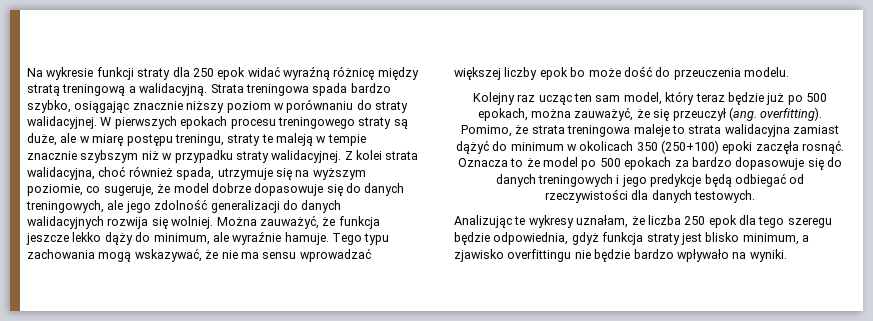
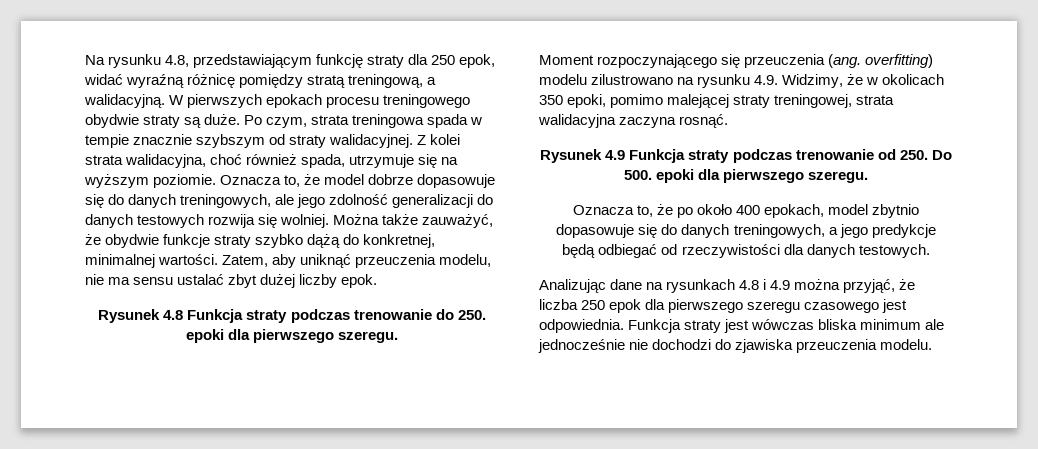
- Na wykresie funkcji straty dla 250 epok widać wyraźną różnicę między stratą treningową a walidacyjną. Strata treningowa spada bardzo szybko, osiągając znacznie niższy poziom w porównaniu do straty walidacyjnej.
+ Na rysunku 4.8, przedstawiającym funkcję straty dla 250 epok, widać wyraźną różnicę pomiędzy stratą treningową, a walidacyjną.
- W pierwszych epokach procesu treningowego straty są duże, ale w miarę postępu treningu, straty te maleją w tempie znacznie szybszym niż w przypadku straty walidacyjnej.
+ W pierwszych epokach procesu treningowego obydwie straty są duże. Po czym, strata treningowa spada w tempie znacznie szybszym od straty walidacyjnej.
- Z kolei strata walidacyjna, choć również spada, utrzymuje się na wyższym poziomie, co sugeruje, że model dobrze dopasowuje się do danych treningowych, ale jego zdolność generalizacji do danych walidacyjnych rozwija się wolniej.
+ Z kolei strata walidacyjna, choć również spada, utrzymuje się na wyższym poziomie. Oznacza to, że model dobrze dopasowuje się do danych treningowych, ale jego zdolność generalizacji do danych testowych rozwija się wolniej.
- Można zauważyć, że funkcja jeszcze lekko dąży do minimum, ale wyraźnie hamuje. Tego typu zachowania mogą wskazywać, że nie ma sensu wprowadzać większej liczby epok bo może dość do przeuczenia modelu.
- Kolejny raz ucząc ten sam model, który teraz będzie już po 500 epokach, można zauważyć, że się przeuczył (ang. overfitting). Pomimo, że strata treningowa maleje to strata walidacyjna zamiast dążyć do minimum w okolicach 350 (250+100) epoki zaczęła rosnąć. Oznacza to że model po 500 epokach za bardzo dopasowuje się do danych treningowych i jego predykcje będą odbiegać od rzeczywistości dla danych testowych.
+ Można także zauważyć, że obydwie funkcje straty szybko dążą do konkretnej, minimalnej wartości. Zatem, aby uniknąć przeuczenia modelu, nie ma sensu ustalać zbyt dużej liczby epok.
+ Rysunek 4.8 Funkcja straty podczas trenowanie do 250. epoki dla pierwszego szeregu.
+ Moment rozpoczynającego się przeuczenia (ang. overfitting) modelu zilustrowano na rysunku 4.9. Widzimy, że w okolicach 350 epoki, pomimo malejącej straty treningowej, strata walidacyjna zaczyna rosnąć.
+ Rysunek 4.9 Funkcja straty podczas trenowanie od 250. Do 500. epoki dla pierwszego szeregu.
+ Oznacza to, że po około 400 epokach, model zbytnio dopasowuje się do danych treningowych, a jego predykcje będą odbiegać od rzeczywistości dla danych testowych.
- Analizując te wykresy uznałam, że liczba 250 epok dla tego szeregu będzie odpowiednia, gdyż funkcja straty jest blisko minimum, a zjawisko overfittingu nie będzie bardzo wpływało na wyniki.
+ Analizując dane na rysunkach 4.8 i 4.9 można przyjąć, że liczba 250 epok dla pierwszego szeregu czasowego jest odpowiednia. Funkcja straty jest wówczas bliska minimum ale jednocześnie nie dochodzi do zjawiska przeuczenia modelu.

